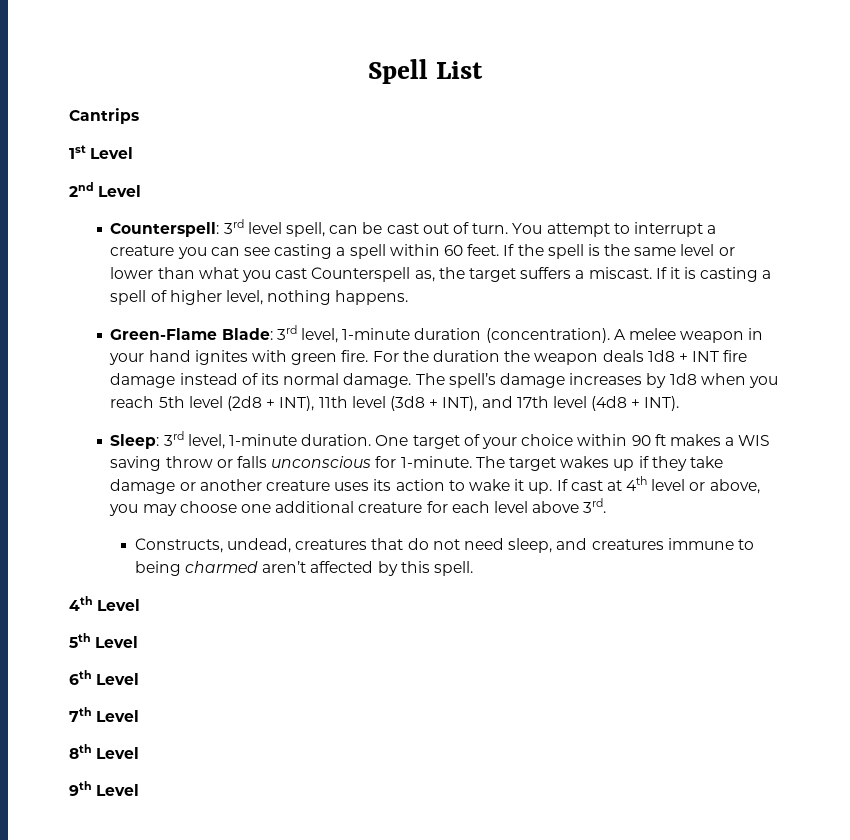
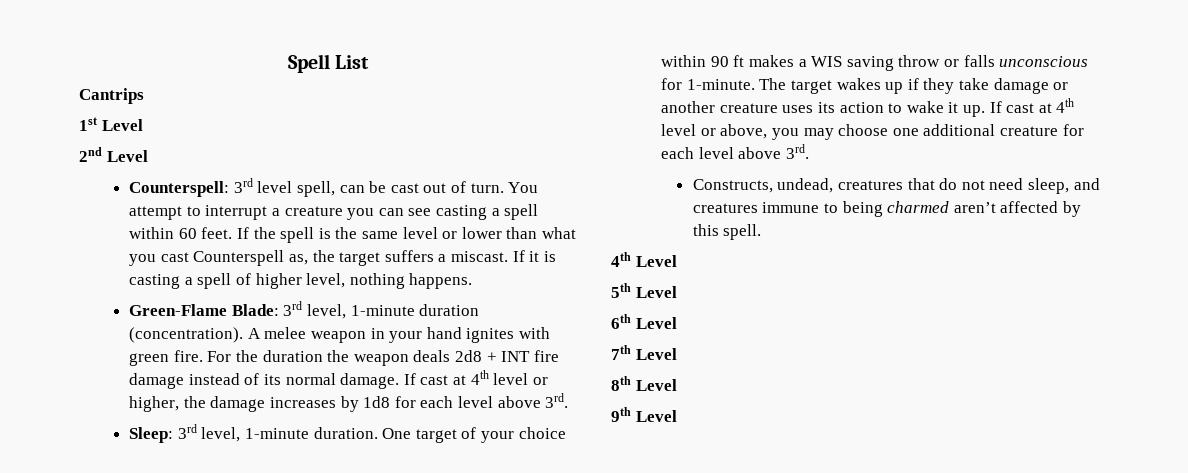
- For the duration the weapon deals 1d8 + INT fire damage instead of its normal damage.
+ For the duration the weapon deals 2d8 + INT fire damage instead of its normal damage.
- The spell’s damage increases by 1d8 when you reach 5th level (2d8 + INT), 11th level (3d8 + INT), and 17th level (4d8 + INT).
+ If cast at 4th level or higher, the damage increases by 1d8 for each level above 3rd.

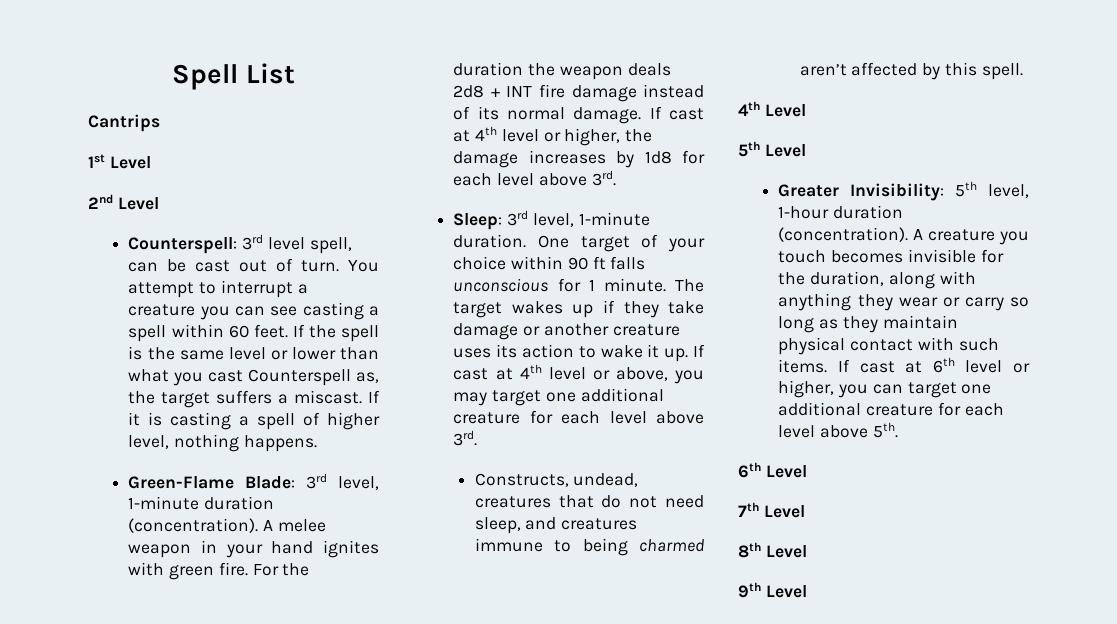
- One target of your choice within 90 ft makes a WIS saving throw or falls unconscious for 1-minute.
+ One target of your choice within 90 ft falls unconscious for 1 minute.
- If cast at 4th level or above, you may choose one additional creature for each level above 3rd.
+ If cast at 4th level or above, you may target one additional creature for each level above 3rd.
+ Greater Invisibility: 5th level, 1-hour duration (concentration). A creature you touch becomes invisible for the duration, along with anything they wear or carry so long as they maintain physical contact with such items. If cast at 6th level or higher, you can target one additional creature for each level above 5th.

